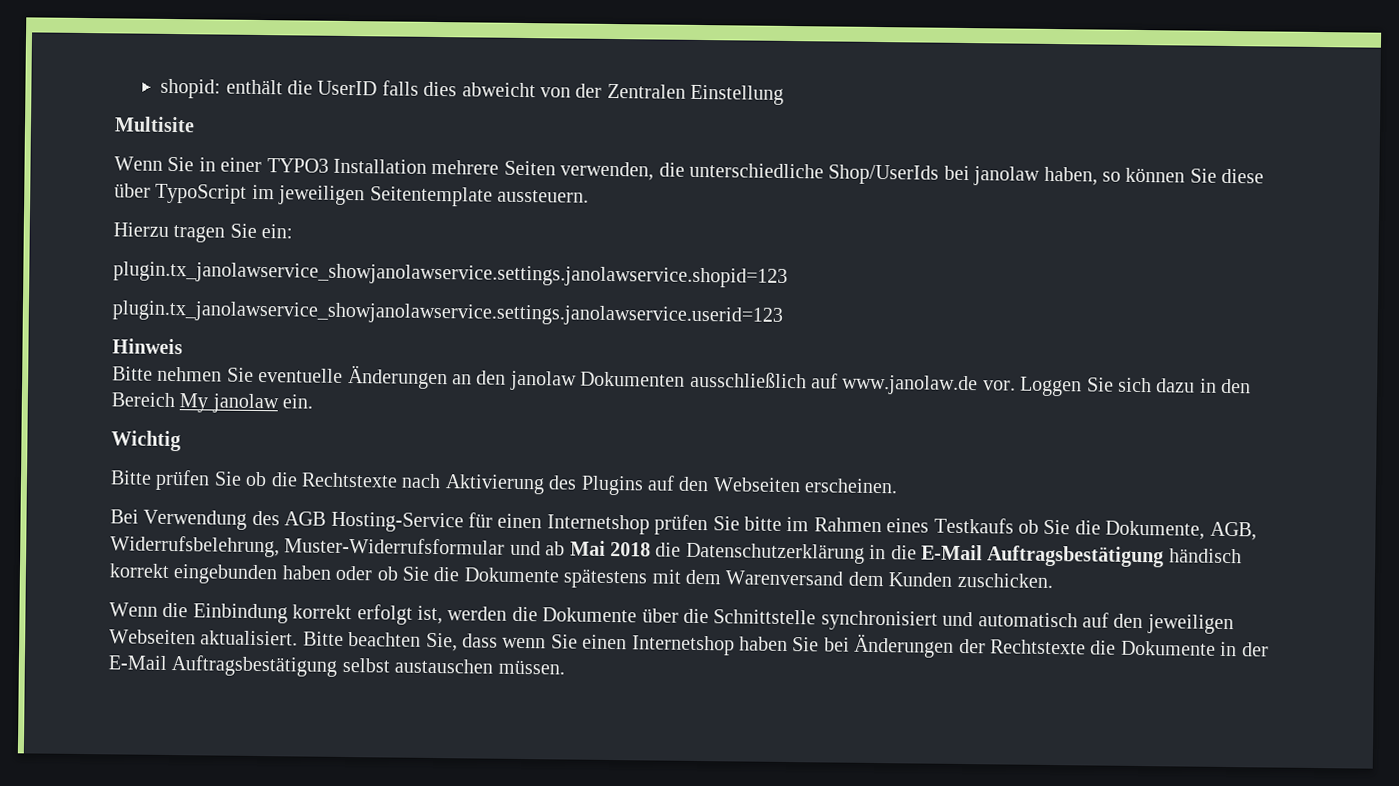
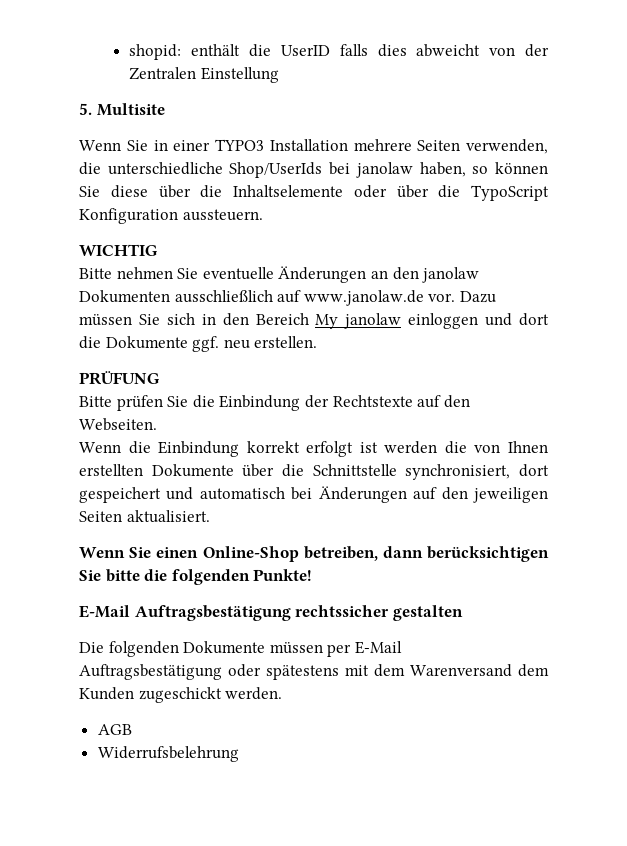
- Multisite
+ 5. Multisite
- Wenn Sie in einer TYPO3 Installation mehrere Seiten verwenden, die unterschiedliche Shop/UserIds bei janolaw haben, so können Sie diese über TypoScript im jeweiligen Seitentemplate aussteuern.
- Hierzu tragen Sie ein:
- plugin.tx_janolawservice_showjanolawservice.settings.janolawservice.shopid=123
- plugin.tx_janolawservice_showjanolawservice.settings.janolawservice.userid=123
- Hinweis
+ Wenn Sie in einer TYPO3 Installation mehrere Seiten verwenden, die unterschiedliche Shop/UserIds bei janolaw haben, so können Sie diese über die Inhaltselemente oder über die TypoScript Konfiguration aussteuern.
+ WICHTIG
- Loggen Sie sich dazu in den Bereich My janolaw ein.
- Wichtig
- Bitte prüfen Sie ob die Rechtstexte nach Aktivierung des Plugins auf den Webseiten erscheinen.
- Bei Verwendung des AGB Hosting-Service für einen Internetshop prüfen Sie bitte im Rahmen eines Testkaufs ob Sie die Dokumente, AGB, Widerrufsbelehrung, Muster-Widerrufsformular und ab Mai 2018 die Datenschutzerklärung in die E-Mail Auftragsbestätigung händisch korrekt eingebunden haben oder ob Sie die Dokumente spätestens mit dem Warenversand dem Kunden zuschicken.
- Wenn die Einbindung korrekt erfolgt ist, werden die Dokumente über die Schnittstelle synchronisiert und automatisch auf den jeweiligen Webseiten aktualisiert. Bitte beachten Sie, dass wenn Sie einen Internetshop haben Sie bei Änderungen der Rechtstexte die Dokumente in der E-Mail Auftragsbestätigung selbst austauschen müssen.
+ Dazu müssen Sie sich in den Bereich My janolaw einloggen und dort die Dokumente ggf. neu erstellen.
+ PRÜFUNG
+ Bitte prüfen Sie die Einbindung der Rechtstexte auf den Webseiten.
+ Wenn die Einbindung korrekt erfolgt ist werden die von Ihnen erstellten Dokumente über die Schnittstelle synchronisiert, dort gespeichert und automatisch bei Änderungen auf den jeweiligen Seiten aktualisiert.
+ Wenn Sie einen Online-Shop betreiben, dann berücksichtigen Sie bitte die folgenden Punkte!
+ E-Mail Auftragsbestätigung rechtssicher gestalten
+ Die folgenden Dokumente müssen per E-Mail Auftragsbestätigung oder spätestens mit dem Warenversand dem Kunden zugeschickt werden.
+ AGB
+ Widerrufsbelehrung

